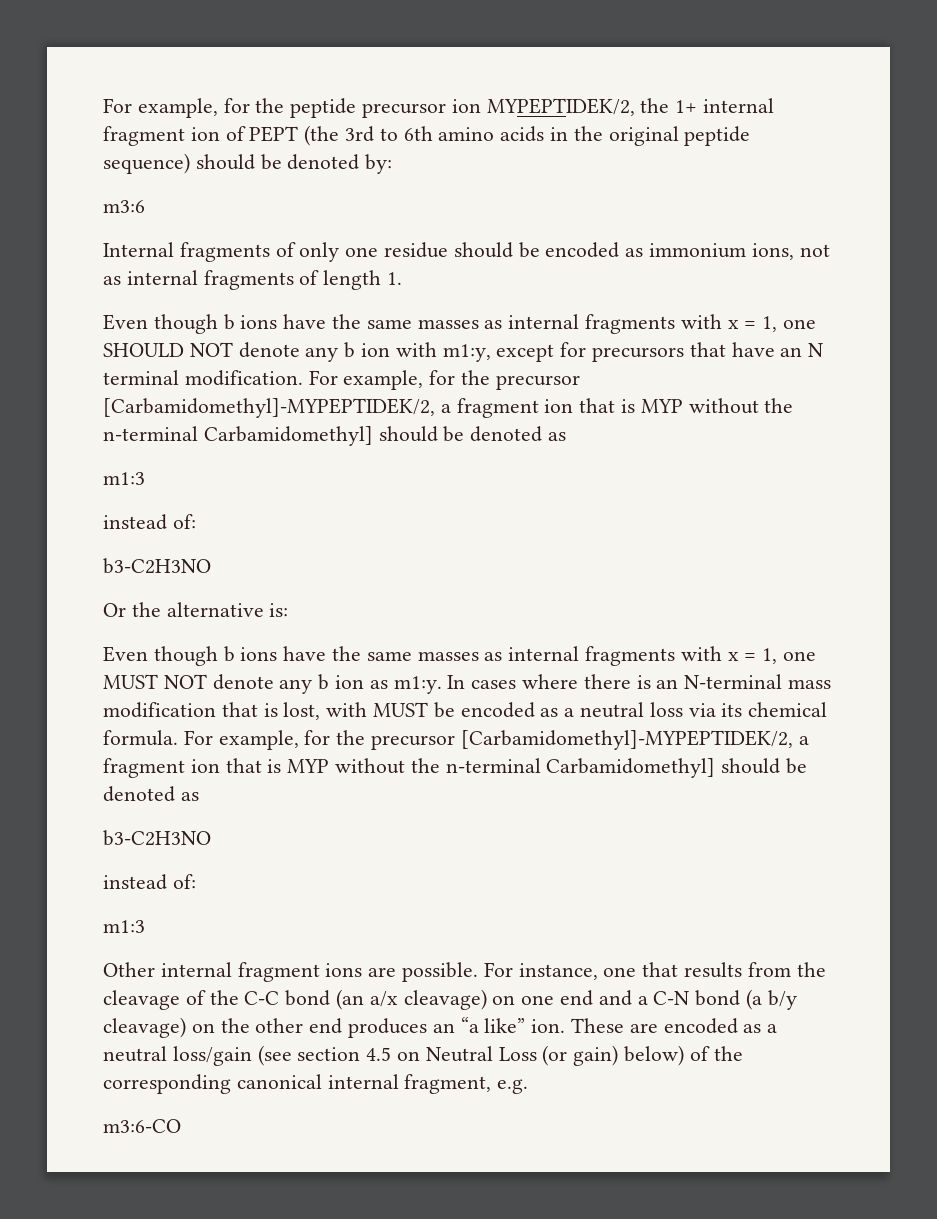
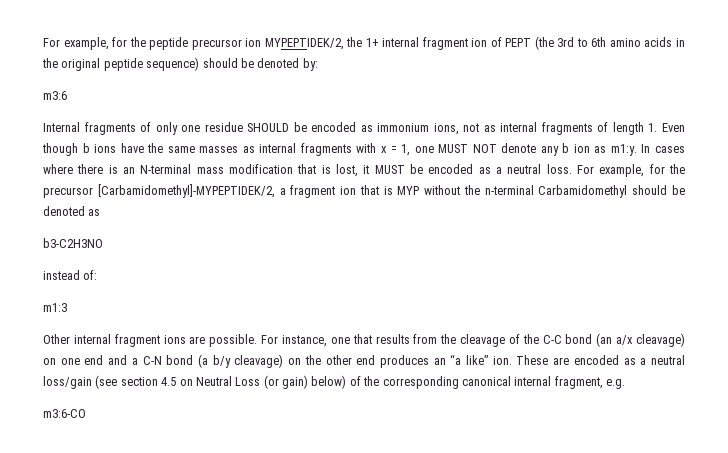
- Internal fragments of only one residue should be encoded as immonium ions, not as internal fragments of length 1.
- Even though b ions have the same masses as internal fragments with x = 1, one SHOULD NOT denote any b ion with m1:y, except for precursors that have an N terminal modification. For example, for the precursor [Carbamidomethyl]-MYPEPTIDEK/2, a fragment ion that is MYP without the n-terminal Carbamidomethyl] should be denoted as
- m1:3
- instead of:
- b3-C2H3NO
- Or the alternative is:
- Even though b ions have the same masses as internal fragments with x = 1, one MUST NOT denote any b ion as m1:y.
+ Internal fragments of only one residue SHOULD be encoded as immonium ions, not as internal fragments of length 1. Even though b ions have the same masses as internal fragments with x = 1, one MUST NOT denote any b ion as m1:y.
- In cases where there is an N-terminal mass modification that is lost, with MUST be encoded as a neutral loss via its chemical formula. For example, for the precursor [Carbamidomethyl]-MYPEPTIDEK/2, a fragment ion that is MYP without the n-terminal Carbamidomethyl] should be denoted as
+ In cases where there is an N-terminal mass modification that is lost, it MUST be encoded as a neutral loss. For example, for the precursor [Carbamidomethyl]-MYPEPTIDEK/2, a fragment ion that is MYP without the n-terminal Carbamidomethyl should be denoted as

